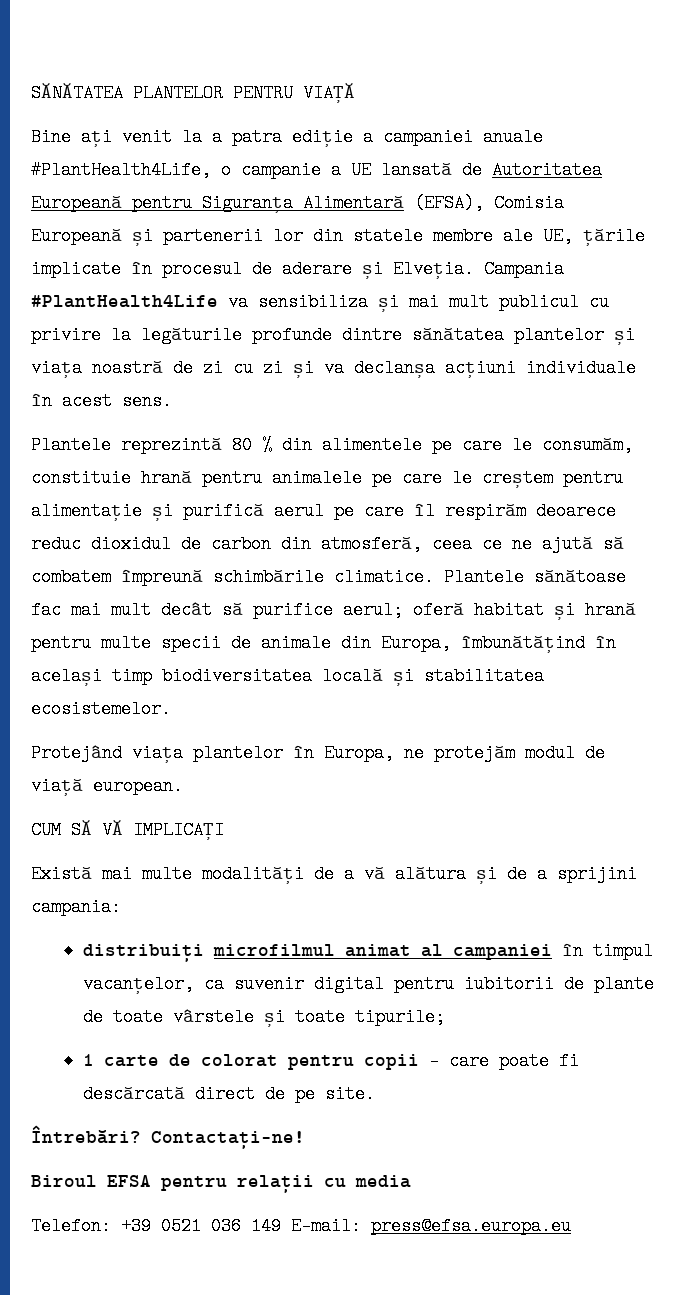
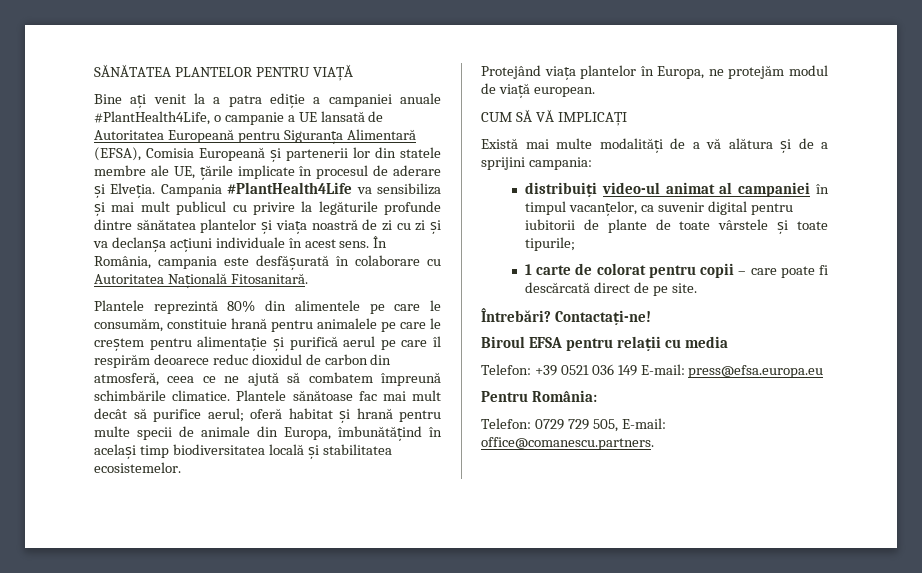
+ În România, campania este desfășurată în colaborare cu Autoritatea Națională Fitosanitară.
- Plantele reprezintă 80 % din alimentele pe care le consumăm, constituie hrană pentru animalele pe care le creștem pentru alimentație și purifică aerul pe care îl respirăm deoarece reduc dioxidul de carbon din atmosferă, ceea ce ne ajută să combatem împreună schimbările climatice.
+ Plantele reprezintă 80% din alimentele pe care le consumăm, constituie hrană pentru animalele pe care le creștem pentru alimentație și purifică aerul pe care îl respirăm deoarece reduc dioxidul de carbon din atmosferă, ceea ce ne ajută să combatem împreună schimbările climatice.
- distribuiți microfilmul animat al campaniei în timpul vacanțelor, ca suvenir digital pentru iubitorii de plante de toate vârstele și toate tipurile;
+ distribuiți video-ul animat al campaniei în timpul vacanțelor, ca suvenir digital pentru iubitorii de plante de toate vârstele și toate tipurile;
+ Pentru România:
+ Telefon: 0729 729 505, E-mail: office@comanescu.partners.

